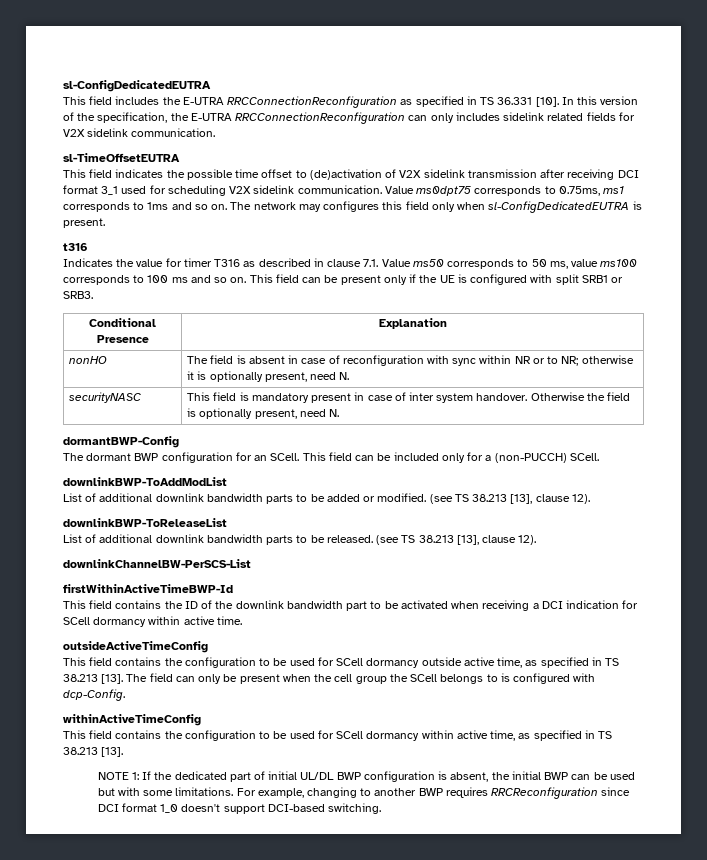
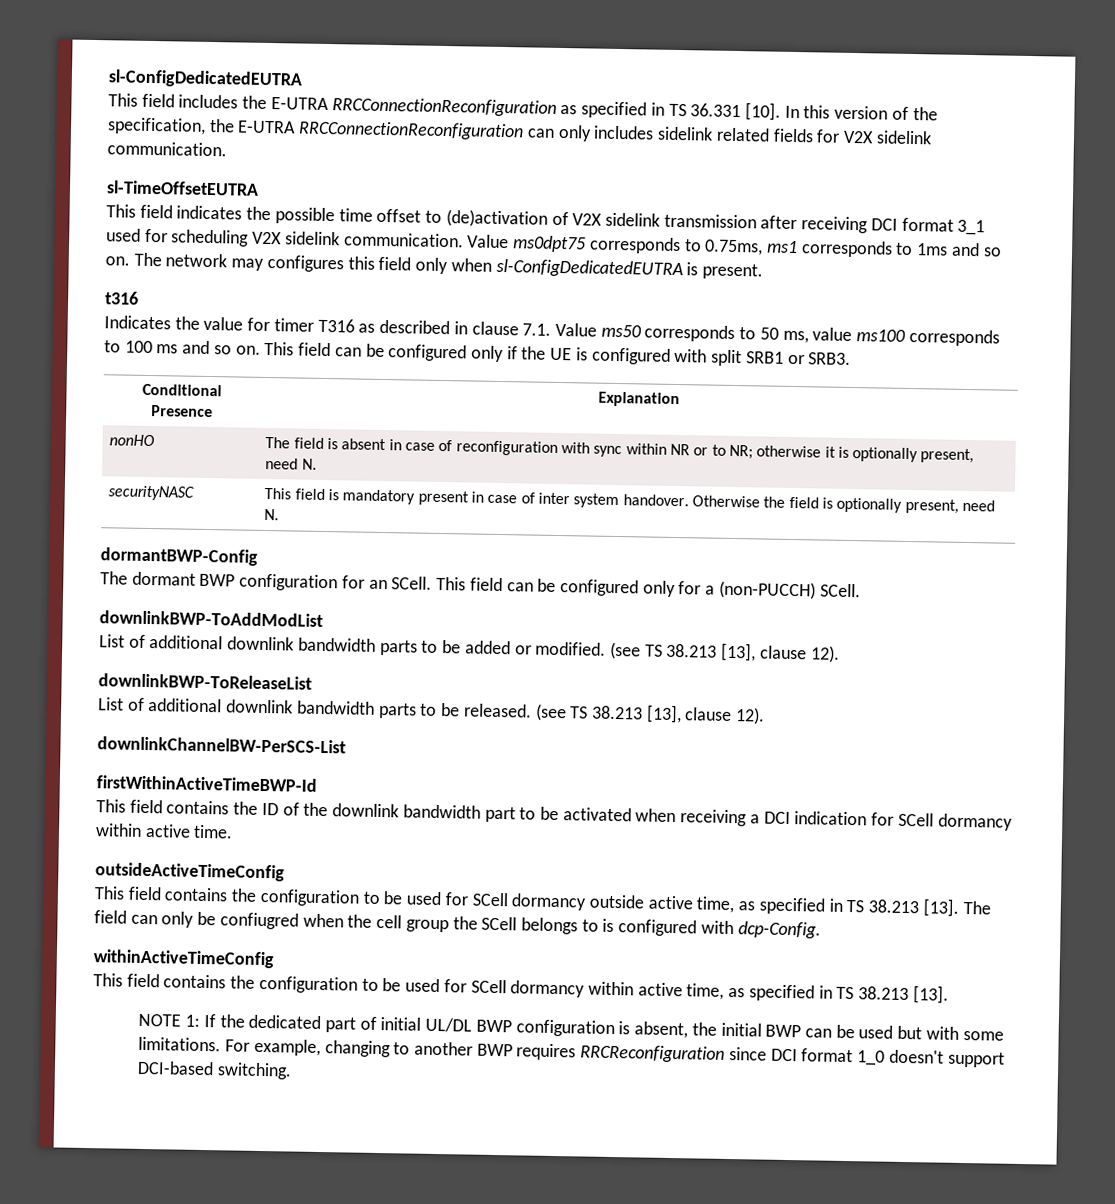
- This field can be present only if the UE is configured with split SRB1 or SRB3.
+ This field can be configured only if the UE is configured with split SRB1 or SRB3.
- This field can be included only for a (non-PUCCH) SCell.
+ This field can be configured only for a (non-PUCCH) SCell.
- The field can only be present when the cell group the SCell belongs to is configured with dcp-Config.
+ The field can only be confiugred when the cell group the SCell belongs to is configured with dcp-Config.

